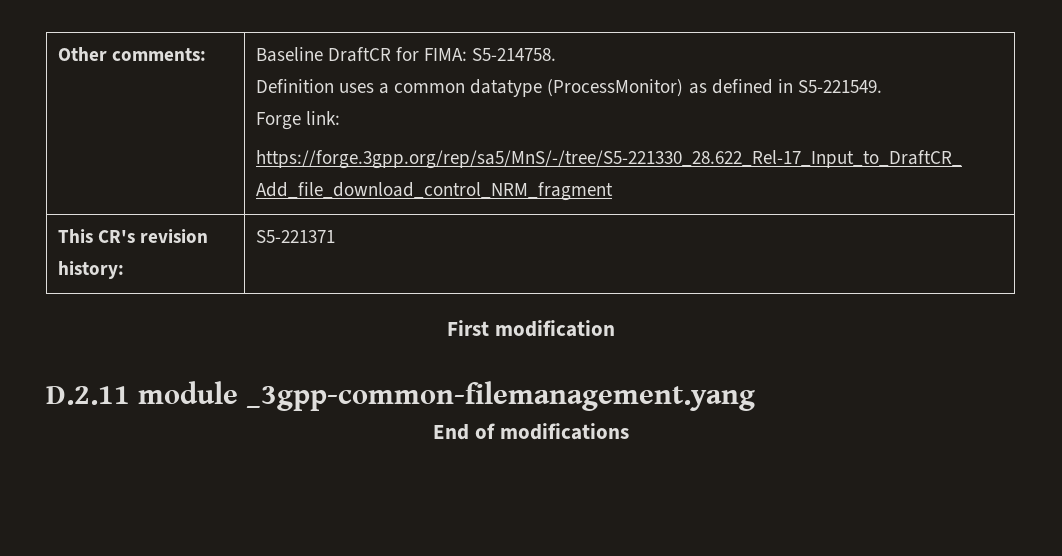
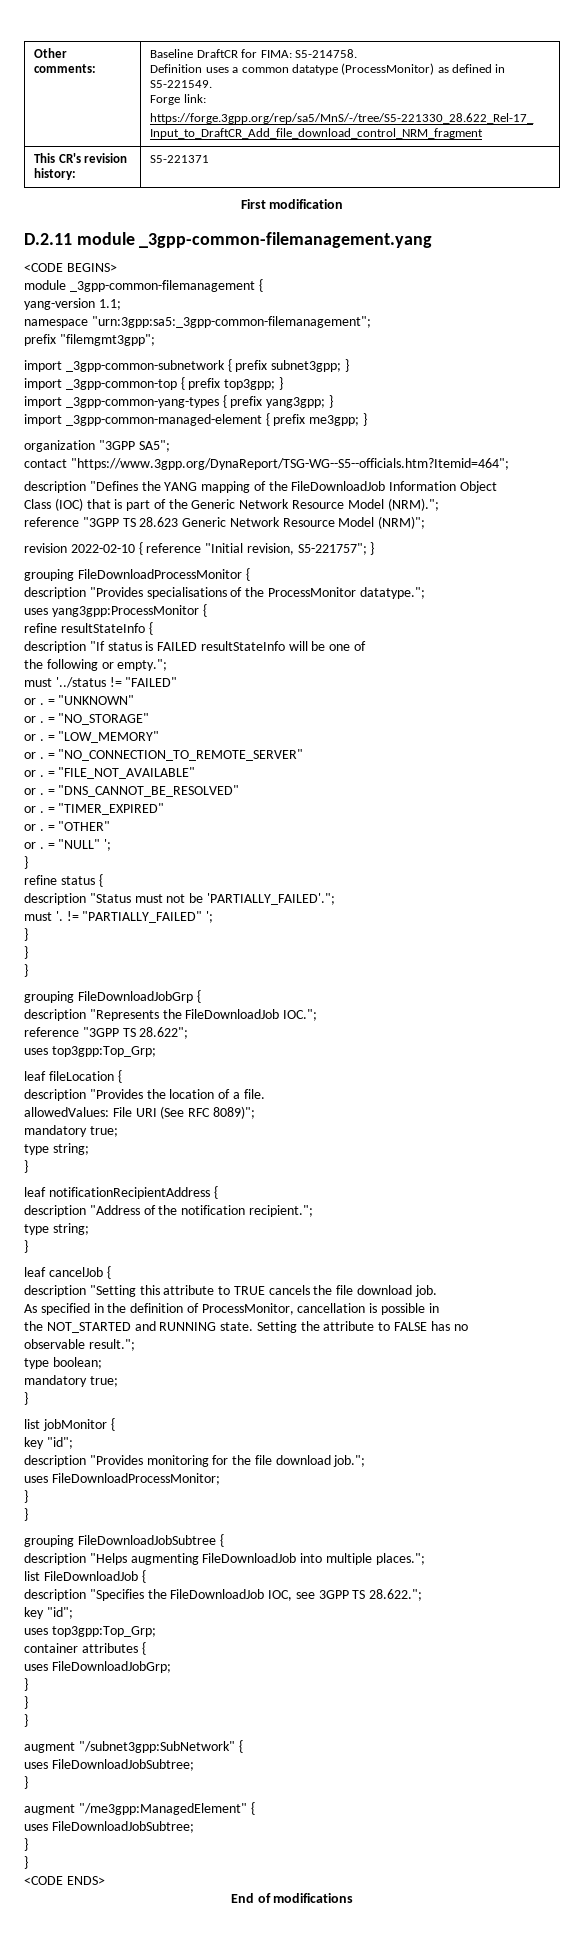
+ <CODE BEGINS>
+ module _3gpp-common-filemanagement {
+ yang-version 1.1;
+ namespace "urn:3gpp:sa5:_3gpp-common-filemanagement";
+ prefix "filemgmt3gpp";
+ import _3gpp-common-subnetwork { prefix subnet3gpp; }
+ import _3gpp-common-top { prefix top3gpp; }
+ import _3gpp-common-yang-types { prefix yang3gpp; }
+ import _3gpp-common-managed-element { prefix me3gpp; }
+ organization "3GPP SA5";
+ contact "https://www.3gpp.org/DynaReport/TSG-WG--S5--officials.htm?Itemid=464";
+ description "Defines the YANG mapping of the FileDownloadJob Information Object
+ Class (IOC) that is part of the Generic Network Resource Model (NRM).";
+ reference "3GPP TS 28.623 Generic Network Resource Model (NRM)";
+ revision 2022-02-10 { reference "Initial revision, S5-221757"; }
+ grouping FileDownloadProcessMonitor {
+ description "Provides specialisations of the ProcessMonitor datatype.";
+ uses yang3gpp:ProcessMonitor {
+ refine resultStateInfo {
+ description "If status is FAILED resultStateInfo will be one of
+ the following or empty.";
+ must '../status != "FAILED"
+ or . = "UNKNOWN"
+ or . = "NO_STORAGE"
+ or . = "LOW_MEMORY"
+ or . = "NO_CONNECTION_TO_REMOTE_SERVER"
+ or . = "FILE_NOT_AVAILABLE"
+ or . = "DNS_CANNOT_BE_RESOLVED"
+ or . = "TIMER_EXPIRED"
+ or . = "OTHER"
+ or . = "NULL" ';
+ }
+ refine status {
+ description "Status must not be 'PARTIALLY_FAILED'.";
+ must '. != "PARTIALLY_FAILED" ';
+ }
+ }
+ }
+ grouping FileDownloadJobGrp {
+ description "Represents the FileDownloadJob IOC.";
+ reference "3GPP TS 28.622";
+ uses top3gpp:Top_Grp;
+ leaf fileLocation {
+ description "Provides the location of a file.
+ allowedValues: File URI (See RFC 8089)";
+ mandatory true;
+ type string;
+ }
+ leaf notificationRecipientAddress {
+ description "Address of the notification recipient.";
+ type string;
+ }
+ leaf cancelJob {
+ description "Setting this attribute to TRUE cancels the file download job.
+ As specified in the definition of ProcessMonitor, cancellation is possible in
+ the NOT_STARTED and RUNNING state. Setting the attribute to FALSE has no
+ observable result.";
+ type boolean;
+ mandatory true;
+ }
+ list jobMonitor {
+ key "id";
+ description "Provides monitoring for the file download job.";
+ uses FileDownloadProcessMonitor;
+ }
+ }
+ grouping FileDownloadJobSubtree {
+ description "Helps augmenting FileDownloadJob into multiple places.";
+ list FileDownloadJob {
+ description "Specifies the FileDownloadJob IOC, see 3GPP TS 28.622.";
+ key "id";
+ uses top3gpp:Top_Grp;
+ container attributes {
+ uses FileDownloadJobGrp;
+ }
+ }
+ }
+ augment "/subnet3gpp:SubNetwork" {
+ uses FileDownloadJobSubtree;
+ }
+ augment "/me3gpp:ManagedElement" {
+ uses FileDownloadJobSubtree;
+ }
+ }
+ <CODE ENDS>

